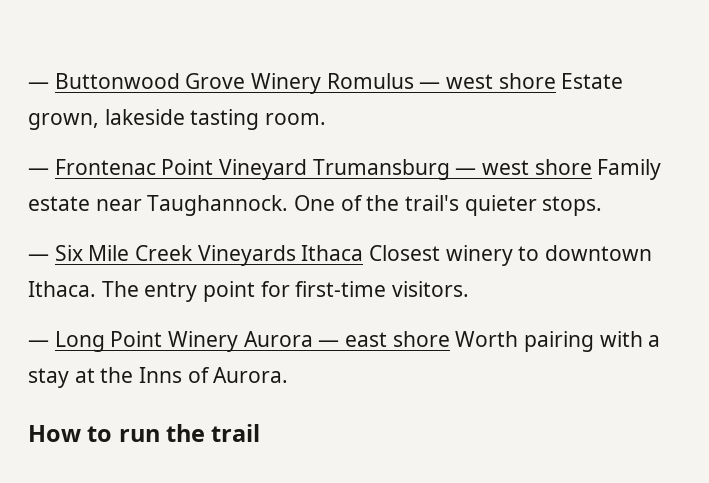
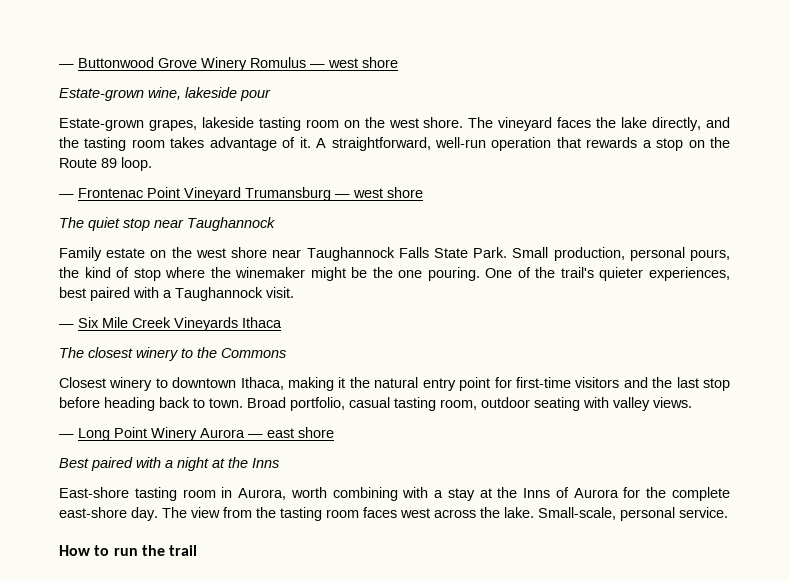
- — Buttonwood Grove Winery Romulus — west shore Estate grown, lakeside tasting room.
+ — Buttonwood Grove Winery Romulus — west shore
+ Estate-grown wine, lakeside pour
+ Estate-grown grapes, lakeside tasting room on the west shore. The vineyard faces the lake directly, and the tasting room takes advantage of it. A straightforward, well-run operation that rewards a stop on the Route 89 loop.
- — Frontenac Point Vineyard Trumansburg — west shore Family estate near Taughannock.
+ — Frontenac Point Vineyard Trumansburg — west shore
+ The quiet stop near Taughannock
+ Family estate on the west shore near Taughannock Falls State Park. Small production, personal pours, the kind of stop where the winemaker might be the one pouring.
- One of the trail's quieter stops.
+ One of the trail's quieter experiences, best paired with a Taughannock visit.
- — Six Mile Creek Vineyards Ithaca Closest winery to downtown Ithaca. The entry point for first-time visitors.
+ — Six Mile Creek Vineyards Ithaca
+ The closest winery to the Commons
+ Closest winery to downtown Ithaca, making it the natural entry point for first-time visitors and the last stop before heading back to town. Broad portfolio, casual tasting room, outdoor seating with valley views.
- — Long Point Winery Aurora — east shore Worth pairing with a stay at the Inns of Aurora.
+ — Long Point Winery Aurora — east shore
+ Best paired with a night at the Inns
+ East-shore tasting room in Aurora, worth combining with a stay at the Inns of Aurora for the complete east-shore day. The view from the tasting room faces west across the lake. Small-scale, personal service.

